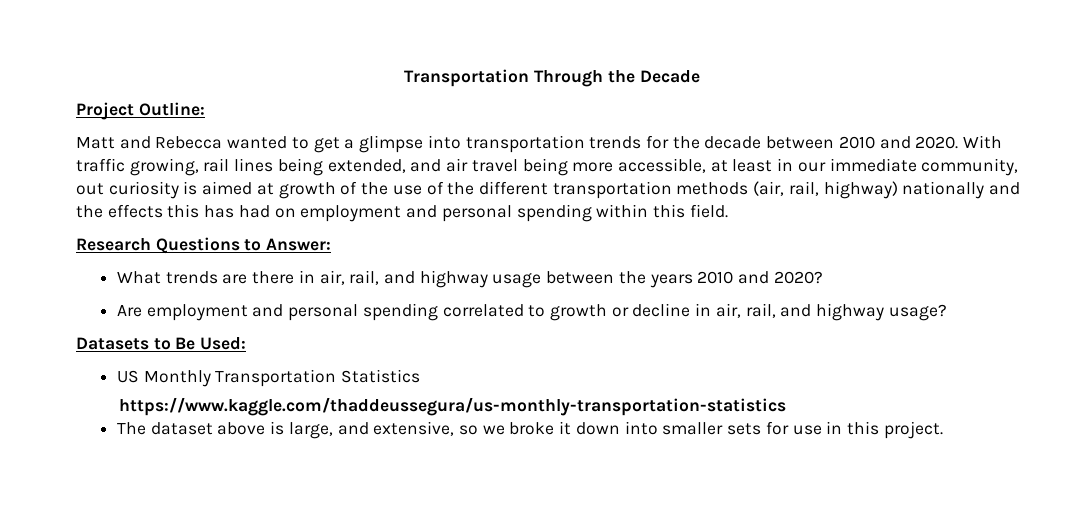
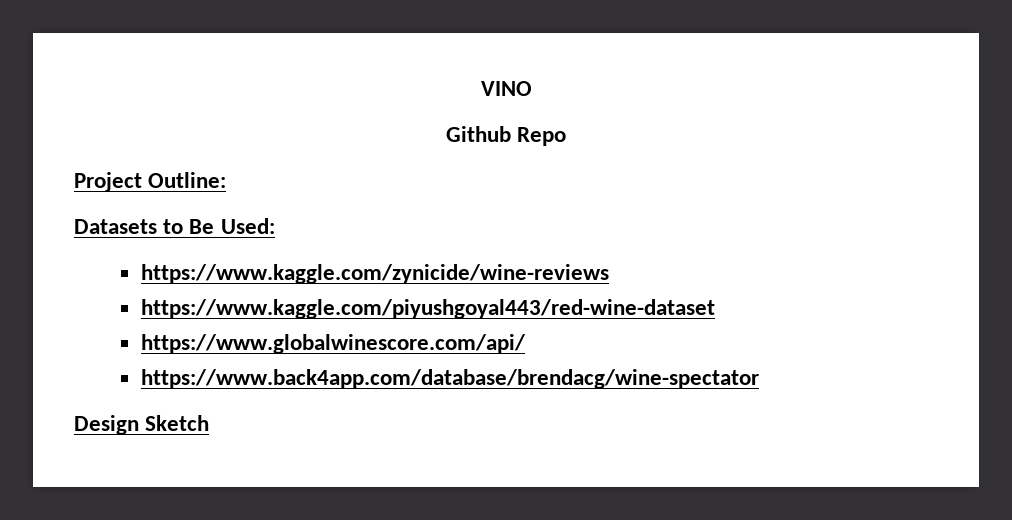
- Transportation Through the Decade
+ VINO
+ Github Repo
  Project Outline:
- Matt and Rebecca wanted to get a glimpse into transportation trends for the decade between 2010 and 2020. With traffic growing, rail lines being extended, and air travel being more accessible, at least in our immediate community, out curiosity is aimed at growth of the use of the different transportation methods (air, rail, highway) nationally and the effects this has had on employment and personal spending within this field.
- Research Questions to Answer:
- What trends are there in air, rail, and highway usage between the years 2010 and 2020?
- Are employment and personal spending correlated to growth or decline in air, rail, and highway usage?
  Datasets to Be Used:
- US Monthly Transportation Statistics
- https://www.kaggle.com/thaddeussegura/us-monthly-transportation-statistics
- The dataset above is large, and extensive, so we broke it down into smaller sets for use in this project.
+ https://www.kaggle.com/zynicide/wine-reviews
+ https://www.kaggle.com/piyushgoyal443/red-wine-dataset
+ https://www.globalwinescore.com/api/
+ https://www.back4app.com/database/brendacg/wine-spectator
+ Design Sketch

